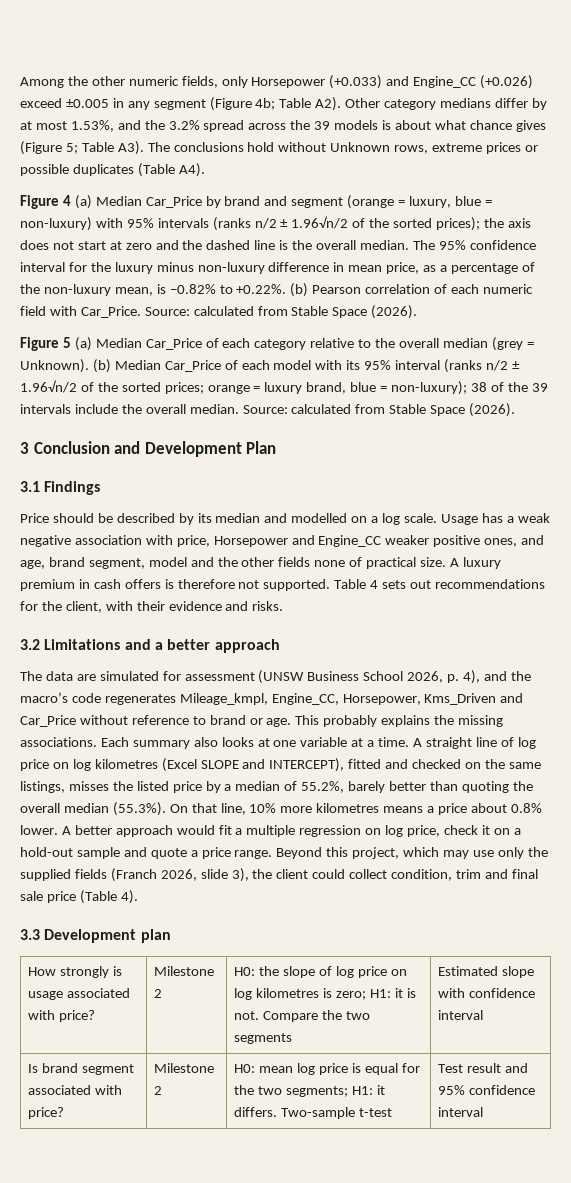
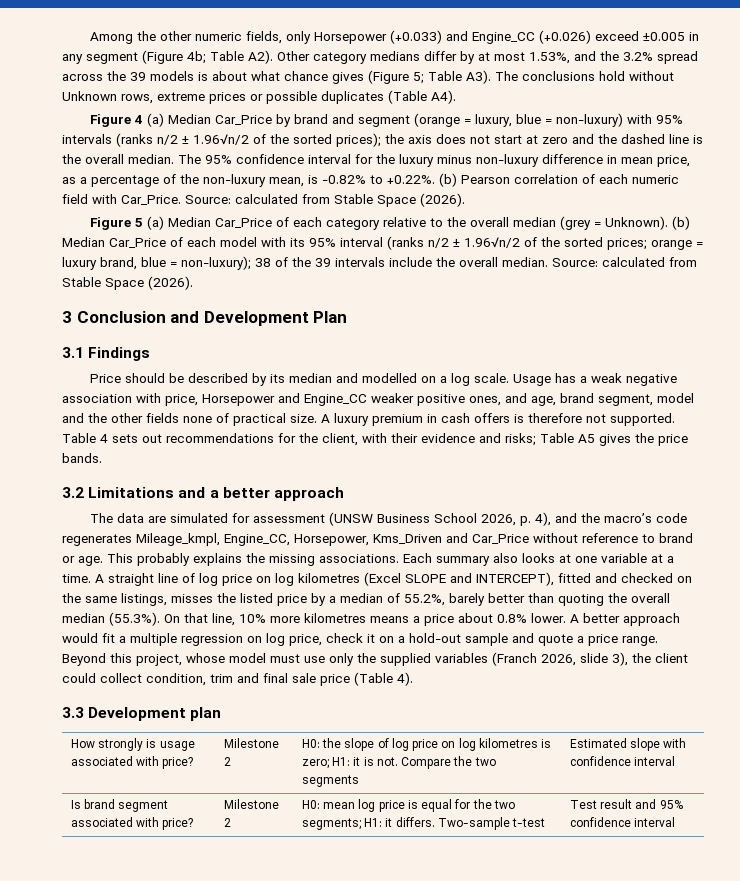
- Table 4 sets out recommendations for the client, with their evidence and risks.
+ Table 4 sets out recommendations for the client, with their evidence and risks; Table A5 gives the price bands.
- Beyond this project, which may use only the supplied fields (Franch 2026, slide 3), the client could collect condition, trim and final sale price (Table 4).
+ Beyond this project, whose model must use only the supplied variables (Franch 2026, slide 3), the client could collect condition, trim and final sale price (Table 4).

